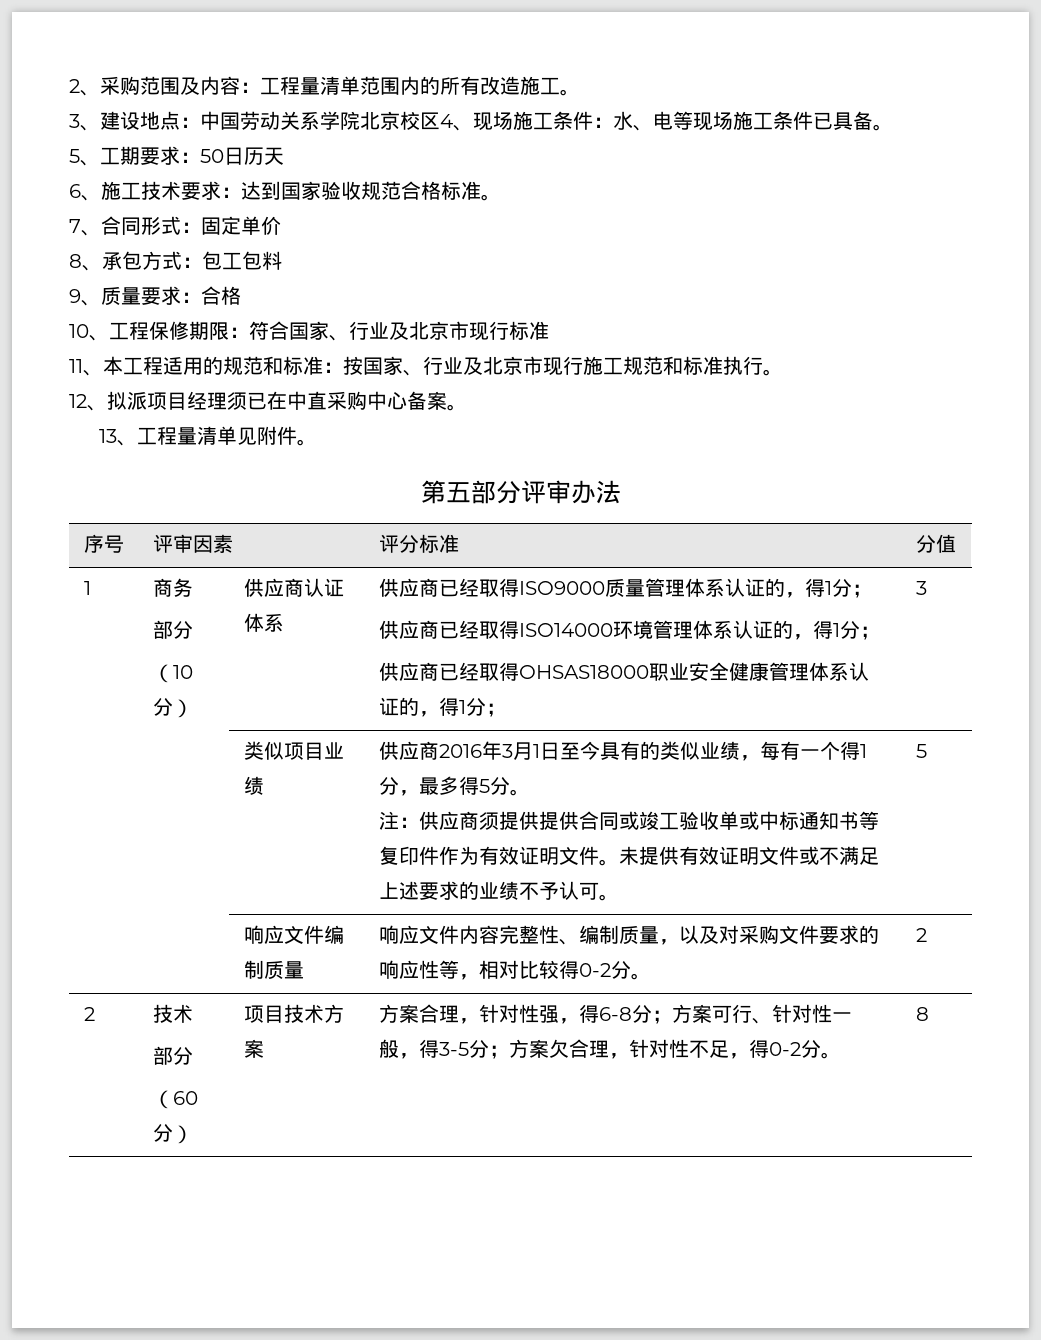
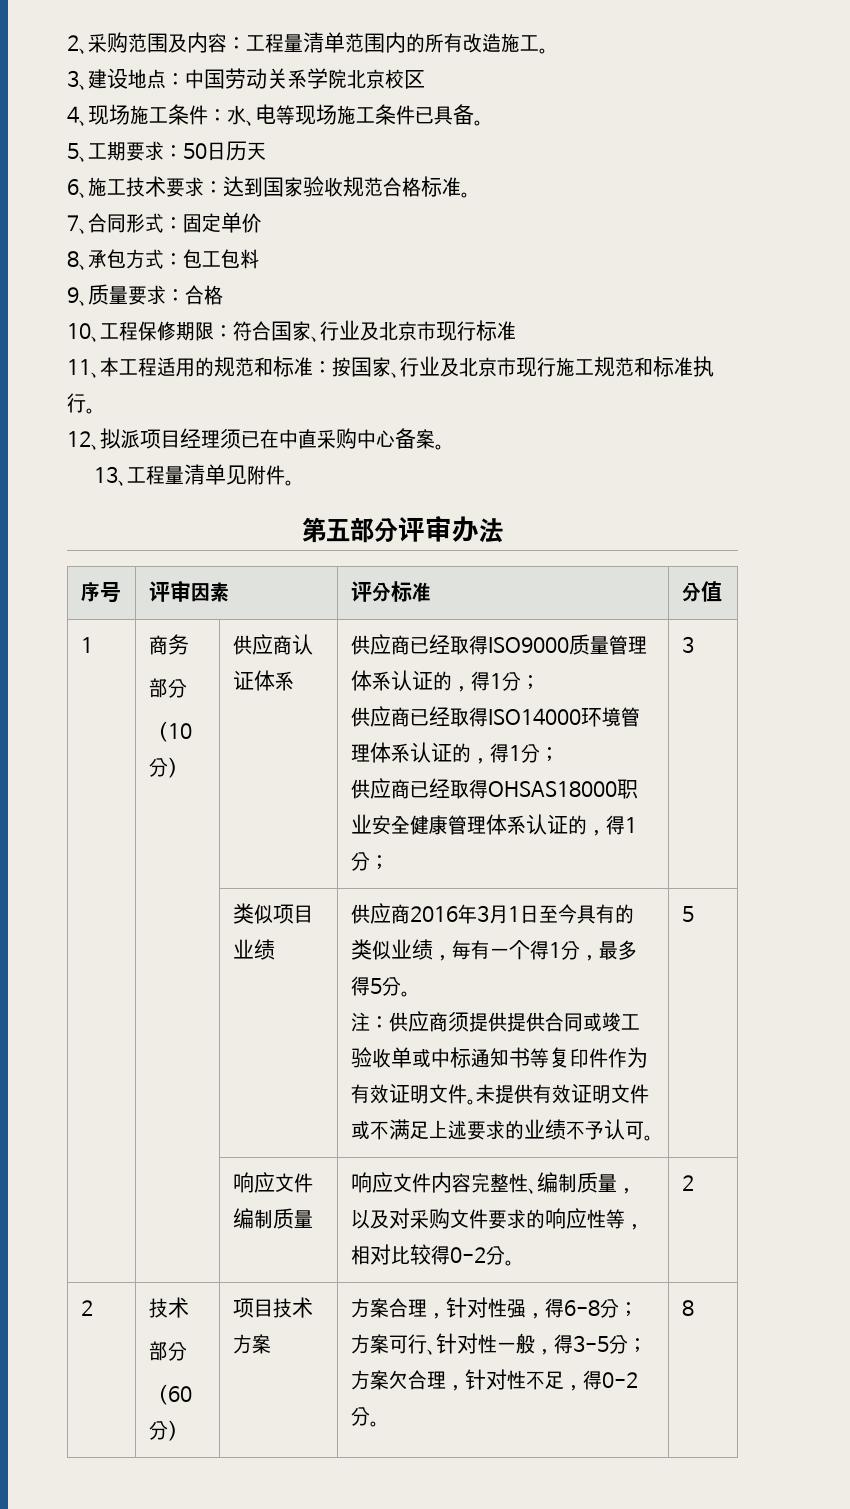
- 3、建设地点：中国劳动关系学院北京校区4、现场施工条件：水、电等现场施工条件已具备。
+ 3、建设地点：中国劳动关系学院北京校区
+ 4、现场施工条件：水、电等现场施工条件已具备。

